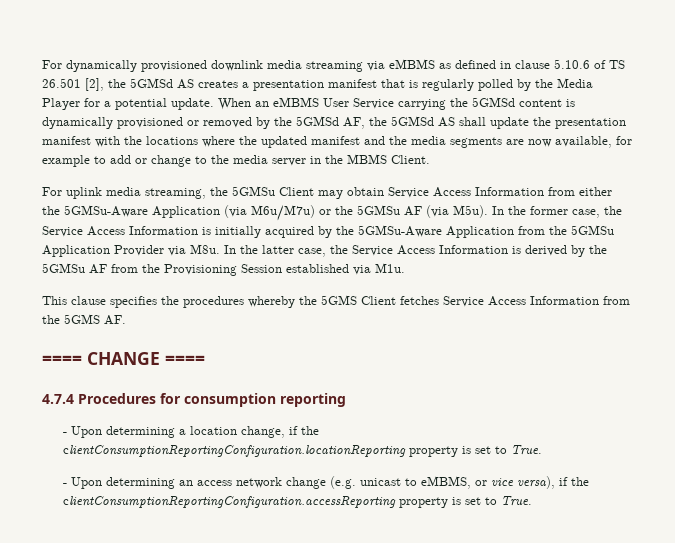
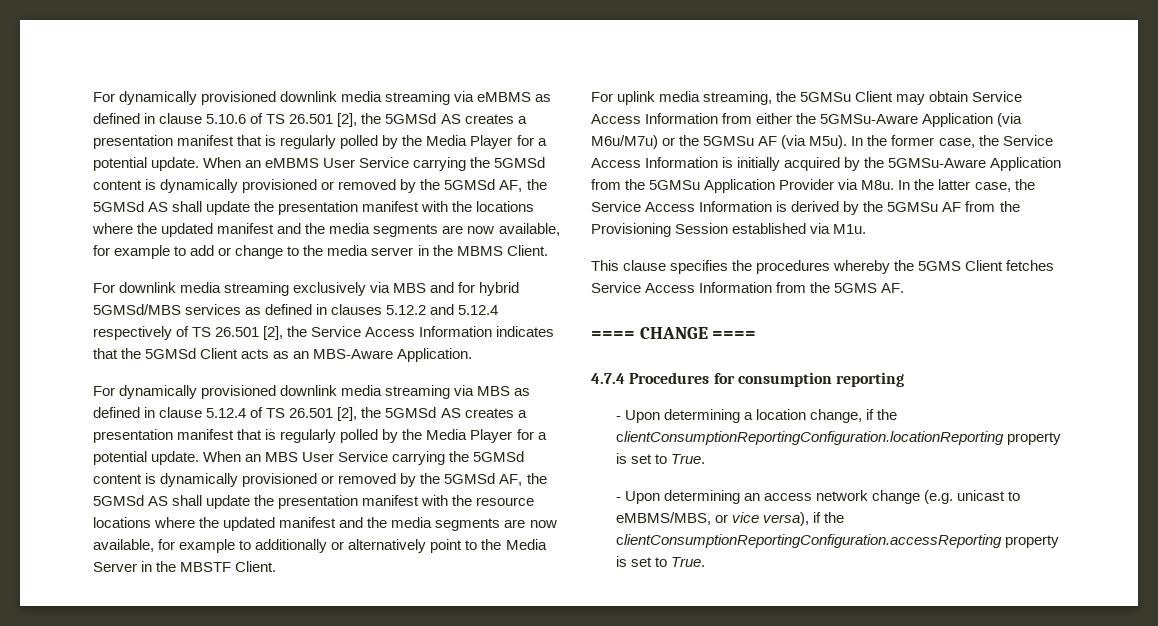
+ For downlink media streaming exclusively via MBS and for hybrid 5GMSd/MBS services as defined in clauses 5.12.2 and 5.12.4 respectively of TS 26.501 [2], the Service Access Information indicates that the 5GMSd Client acts as an MBS-Aware Application.
+ For dynamically provisioned downlink media streaming via MBS as defined in clause 5.12.4 of TS 26.501 [2], the 5GMSd AS creates a presentation manifest that is regularly polled by the Media Player for a potential update. When an MBS User Service carrying the 5GMSd content is dynamically provisioned or removed by the 5GMSd AF, the 5GMSd AS shall update the presentation manifest with the resource locations where the updated manifest and the media segments are now available, for example to additionally or alternatively point to the Media Server in the MBSTF Client.
- - Upon determining an access network change (e.g. unicast to eMBMS, or vice versa), if the clientConsumptionReportingConfiguration.accessReporting property is set to True.
+ - Upon determining an access network change (e.g. unicast to eMBMS/MBS, or vice versa), if the clientConsumptionReportingConfiguration.accessReporting property is set to True.

